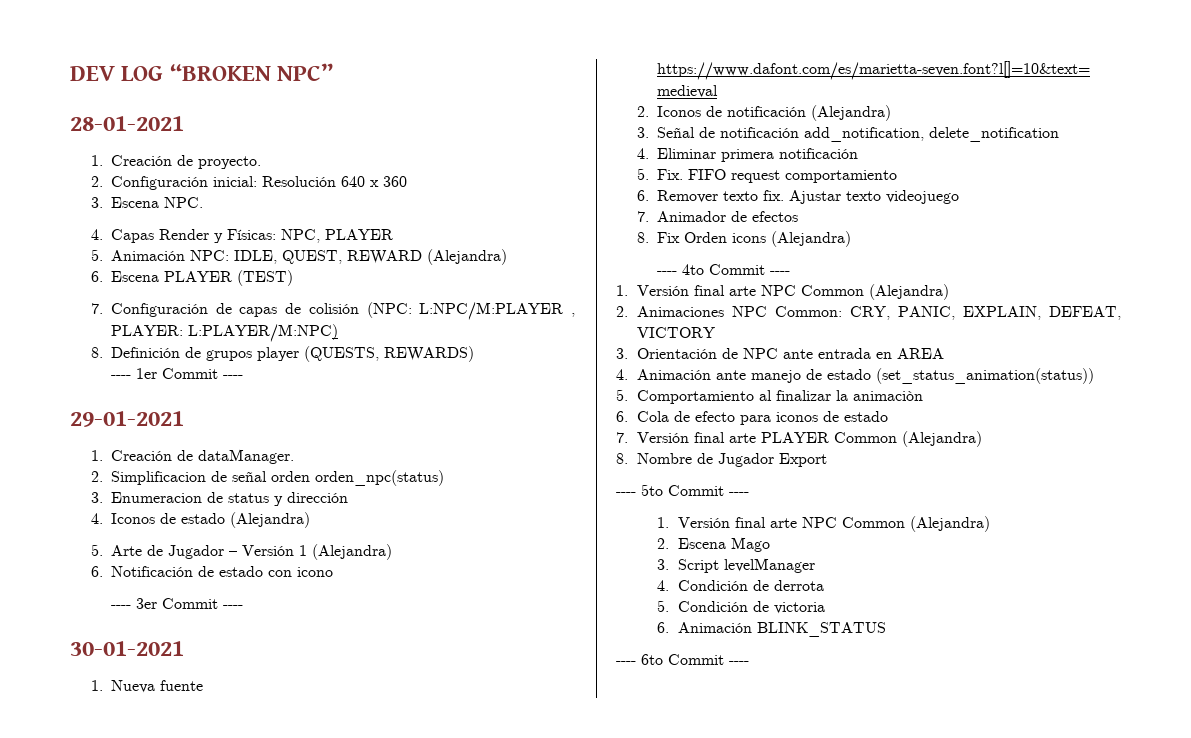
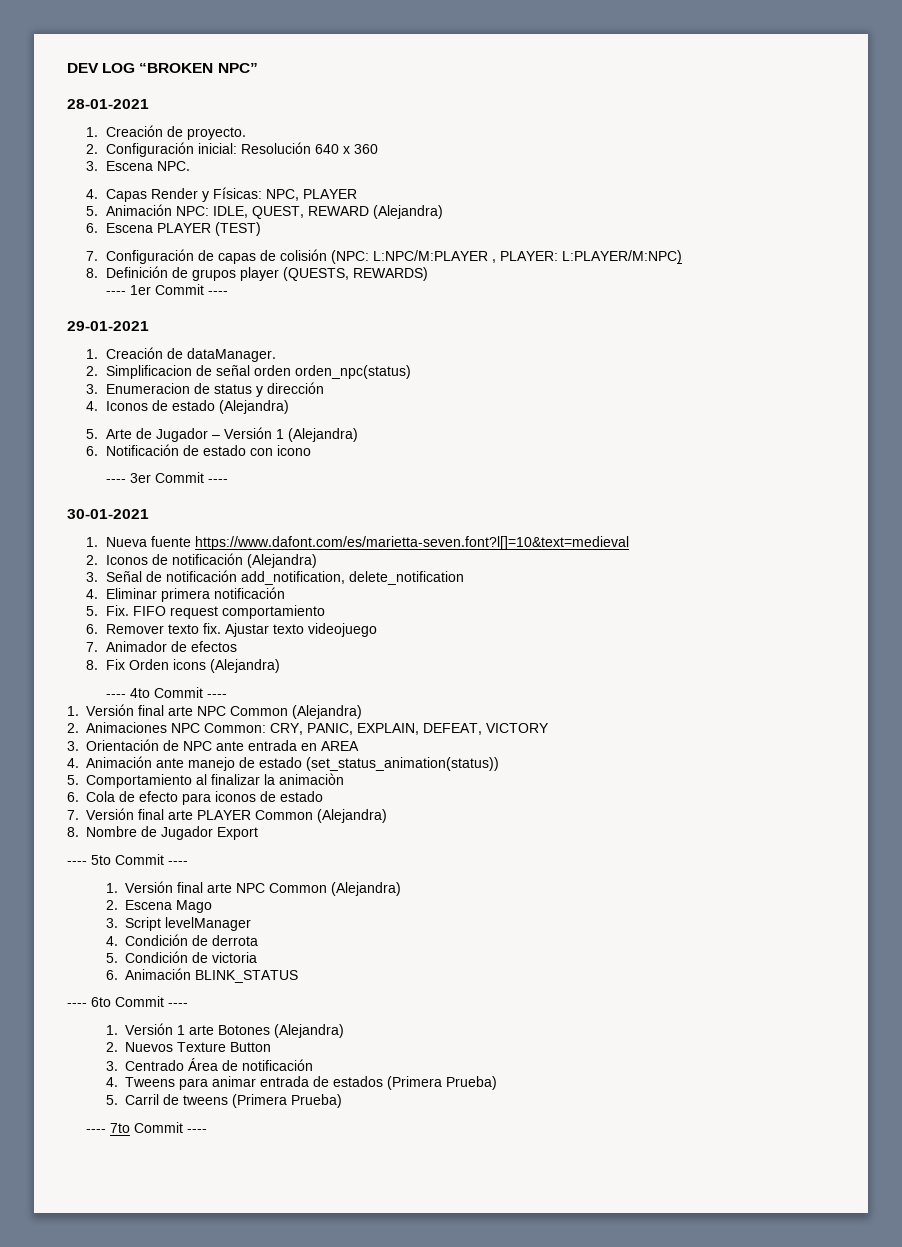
+ 1. Versión 1 arte Botones (Alejandra)
+ 2. Nuevos Texture Button
+ 3. Centrado Área de notificación
+ 4. Tweens para animar entrada de estados (Primera Prueba)
+ 5. Carril de tweens (Primera Prueba)
+ ---- 7to Commit ----

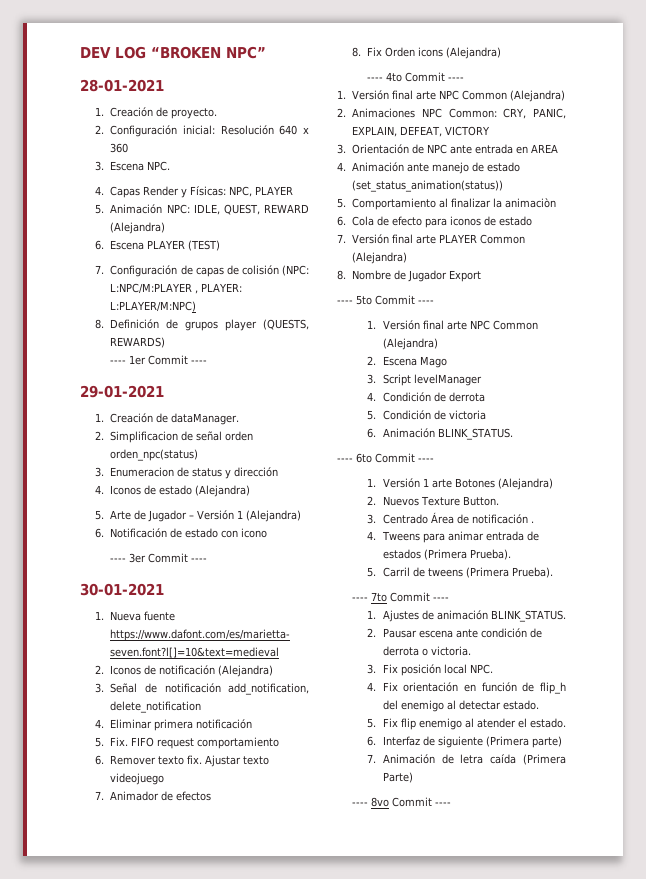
- 6. Animación BLINK_STATUS
+ 6. Animación BLINK_STATUS.
- 2. Nuevos Texture Button
+ 2. Nuevos Texture Button.
- 3. Centrado Área de notificación
+ 3. Centrado Área de notificación .
- 4. Tweens para animar entrada de estados (Primera Prueba)
+ 4. Tweens para animar entrada de estados (Primera Prueba).
- 5. Carril de tweens (Primera Prueba)
+ 5. Carril de tweens (Primera Prueba).
+ 1. Ajustes de animación BLINK_STATUS.
+ 2. Pausar escena ante condición de derrota o victoria.
+ 3. Fix posición local NPC.
+ 4. Fix orientación en función de flip_h del enemigo al detectar estado.
+ 5. Fix flip enemigo al atender el estado.
+ 6. Interfaz de siguiente (Primera parte)
+ 7. Animación de letra caída (Primera Parte)
+ ---- 8vo Commit ----

